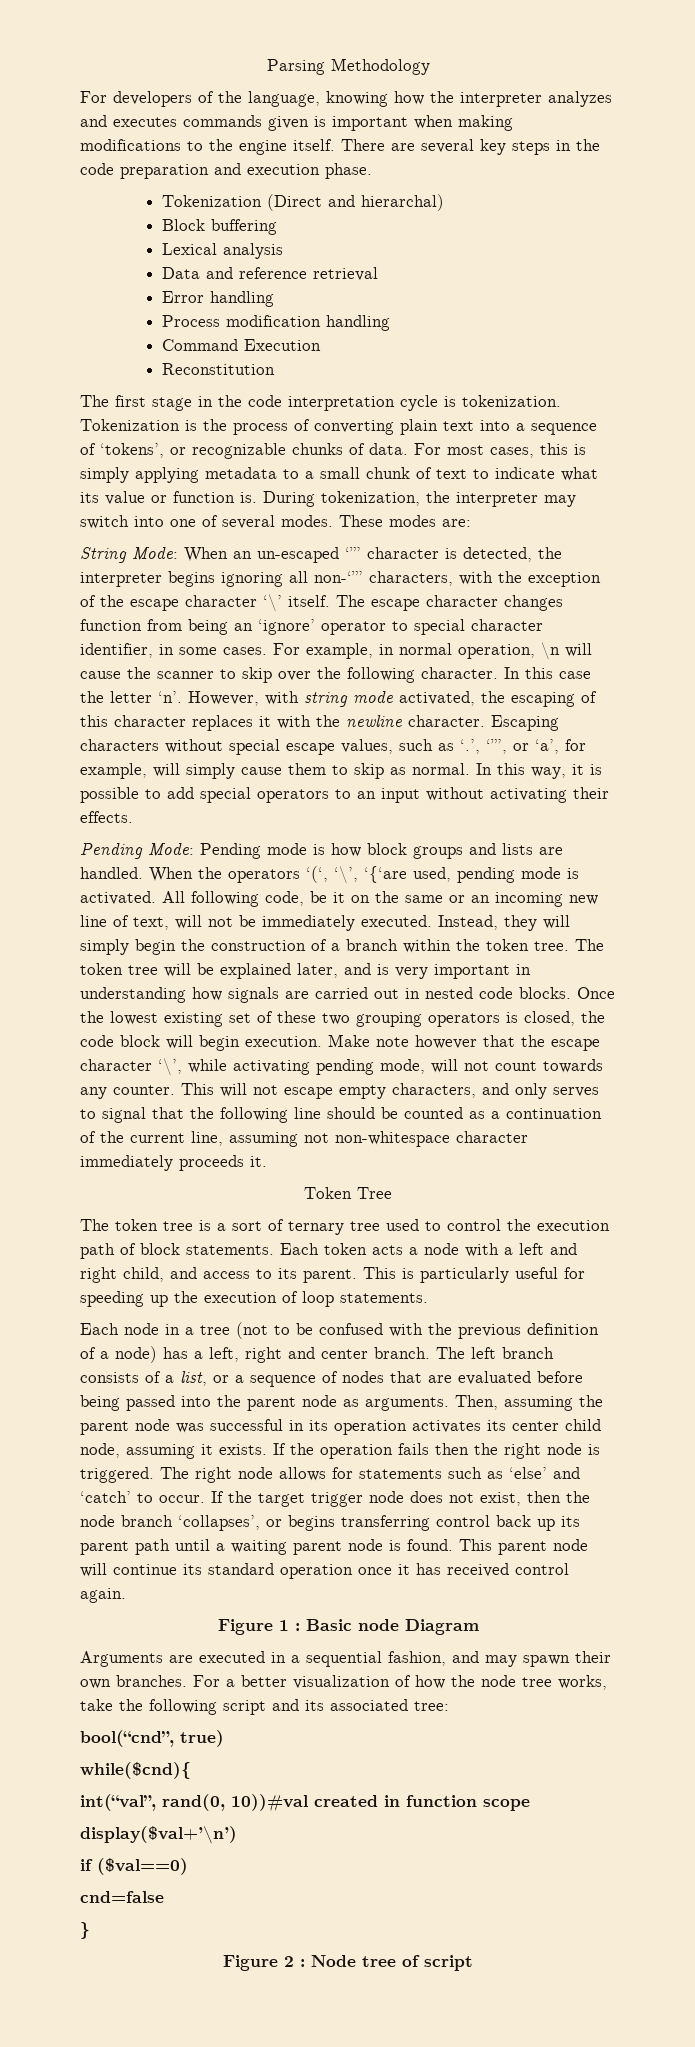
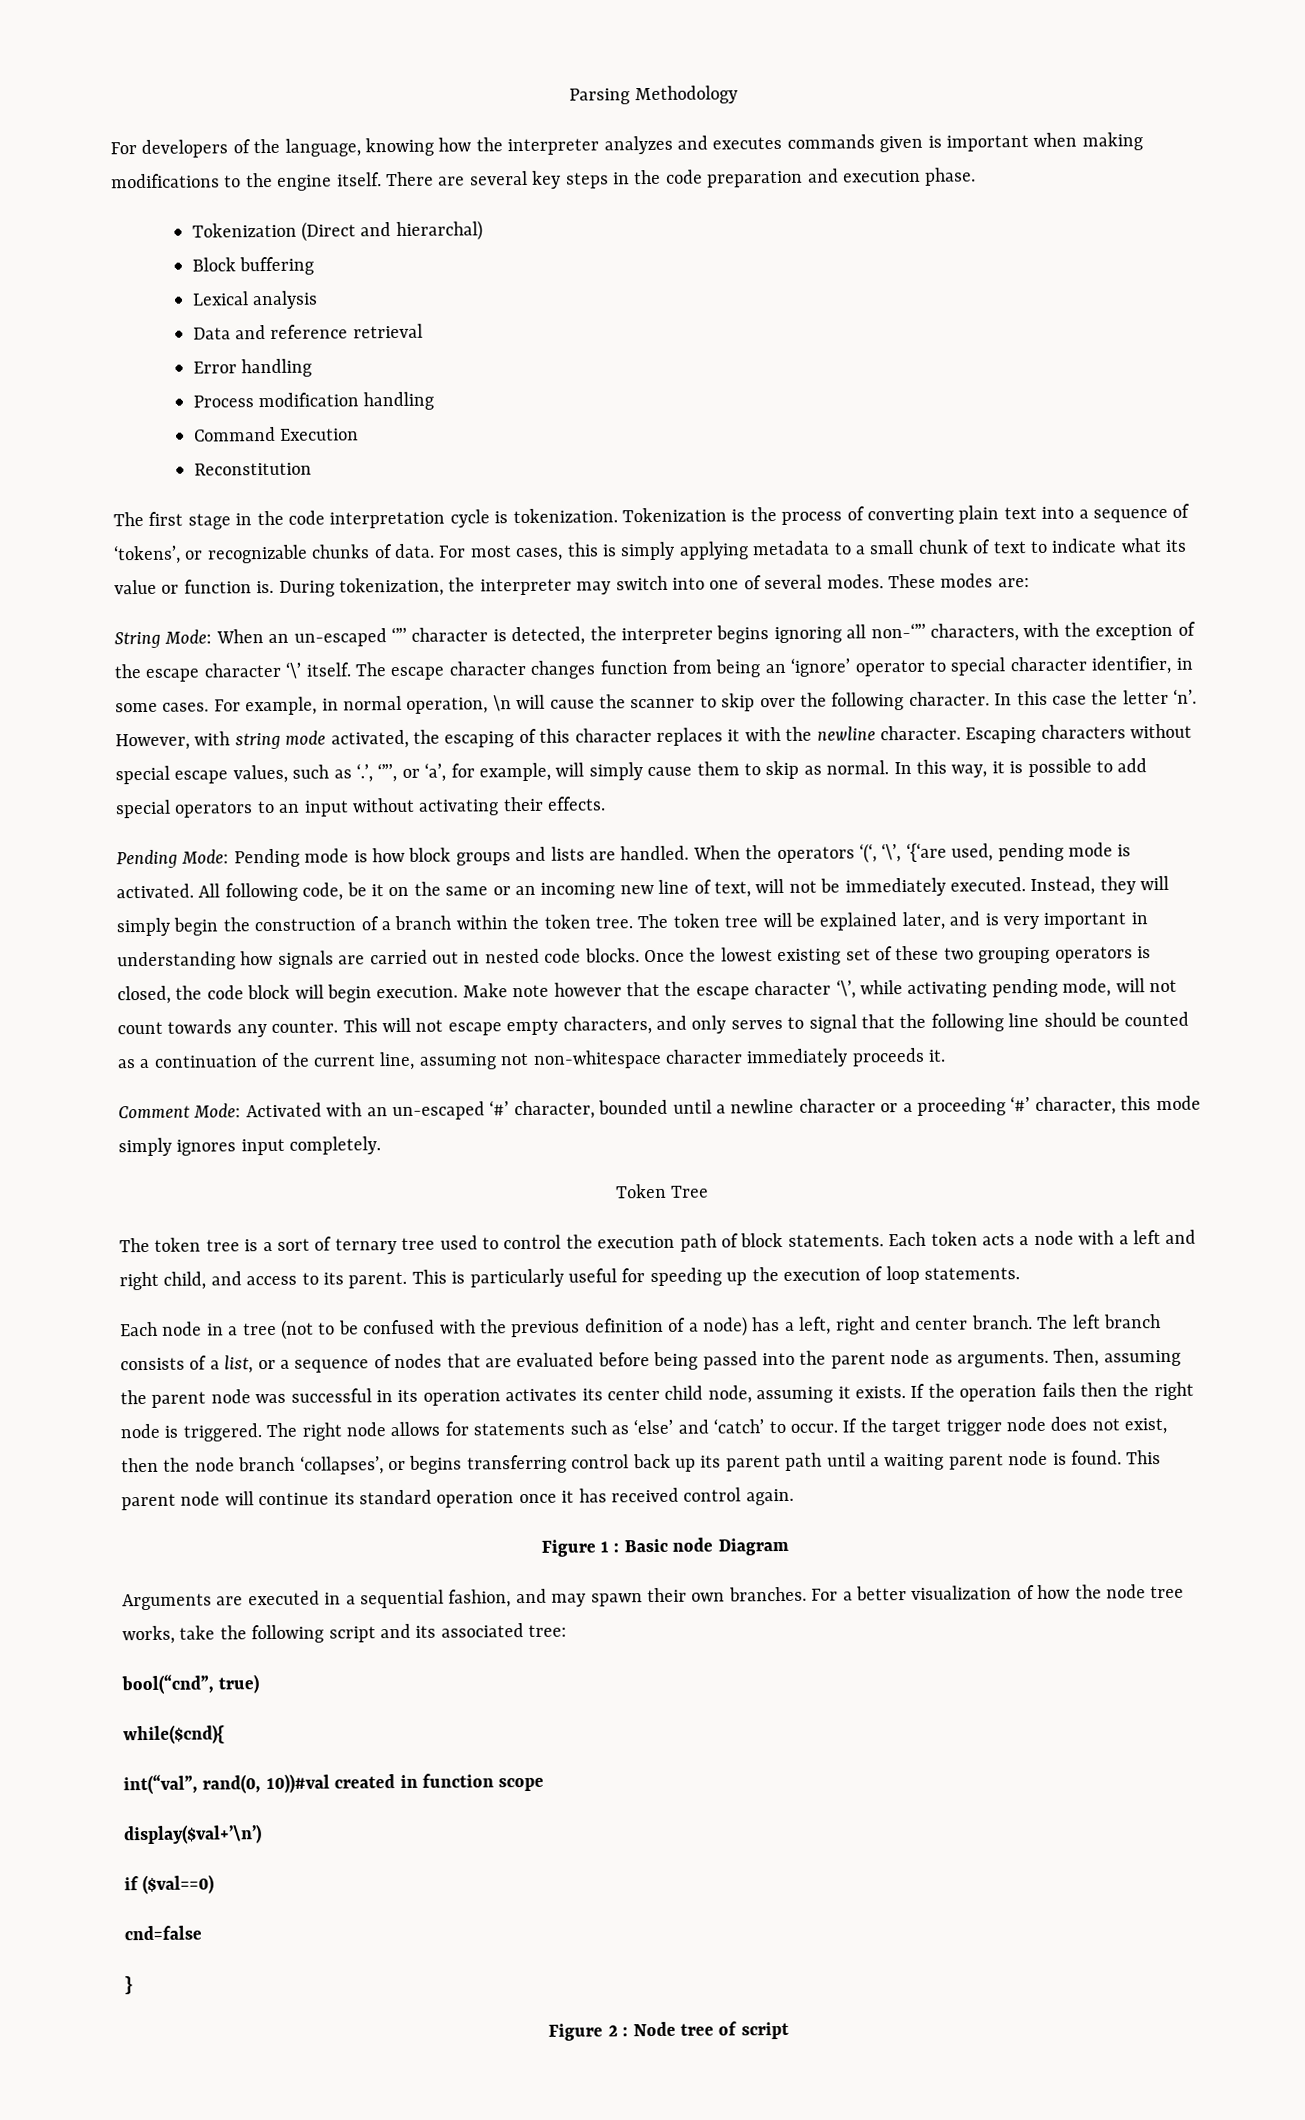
+ Comment Mode: Activated with an un-escaped ‘#’ character, bounded until a newline character or a proceeding ‘#’ character, this mode simply ignores input completely.

